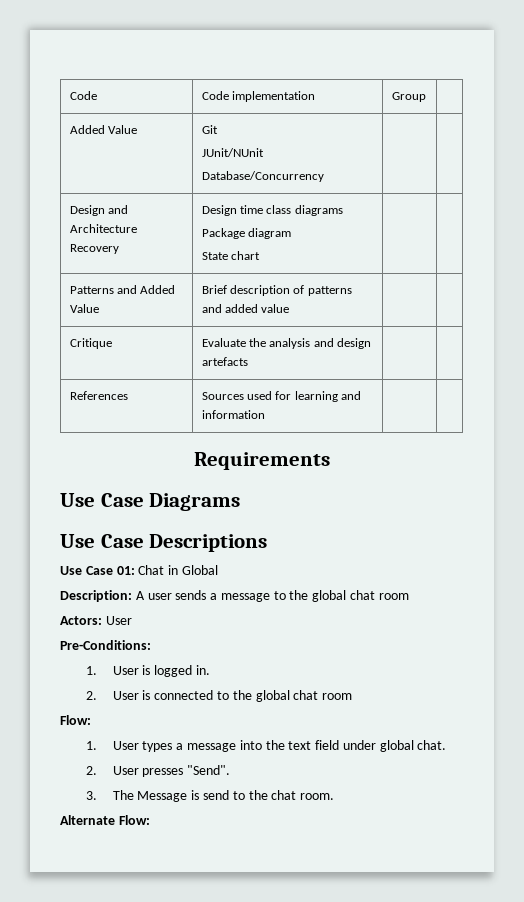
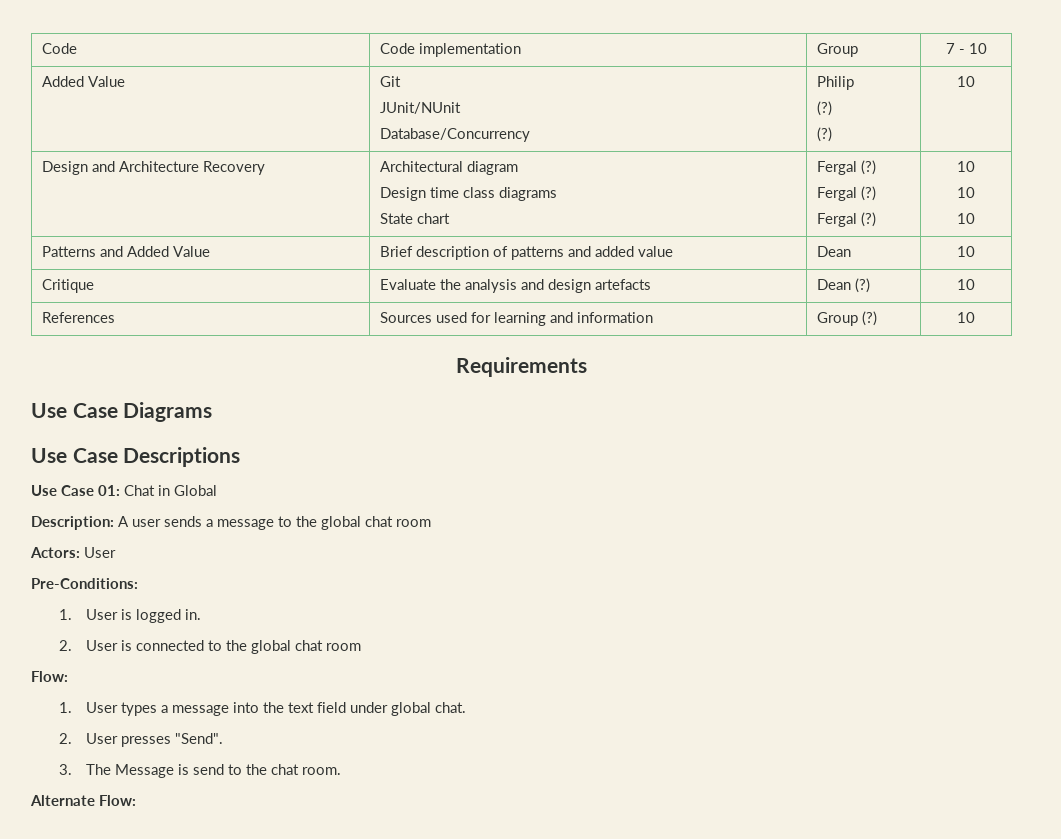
- Code | Code implementation | Group |
+ Code | Code implementation | Group | 7 - 10
  Added Value | Git
  JUnit/NUnit
- Database/Concurrency | |
+ Database/Concurrency | Philip
+ (?)
+ (?) | 10
- Design and Architecture Recovery | Design time class diagrams
- Package diagram
- State chart | |
+ Design and Architecture Recovery | Architectural diagram
+ Design time class diagrams
+ State chart | Fergal (?)
+ Fergal (?)
+ Fergal (?) | 10
+ 10
+ 10
- Patterns and Added Value | Brief description of patterns and added value | |
+ Patterns and Added Value | Brief description of patterns and added value | Dean | 10
- Critique | Evaluate the analysis and design artefacts | |
+ Critique | Evaluate the analysis and design artefacts | Dean (?) | 10
- References | Sources used for learning and information | |
+ References | Sources used for learning and information | Group (?) | 10

